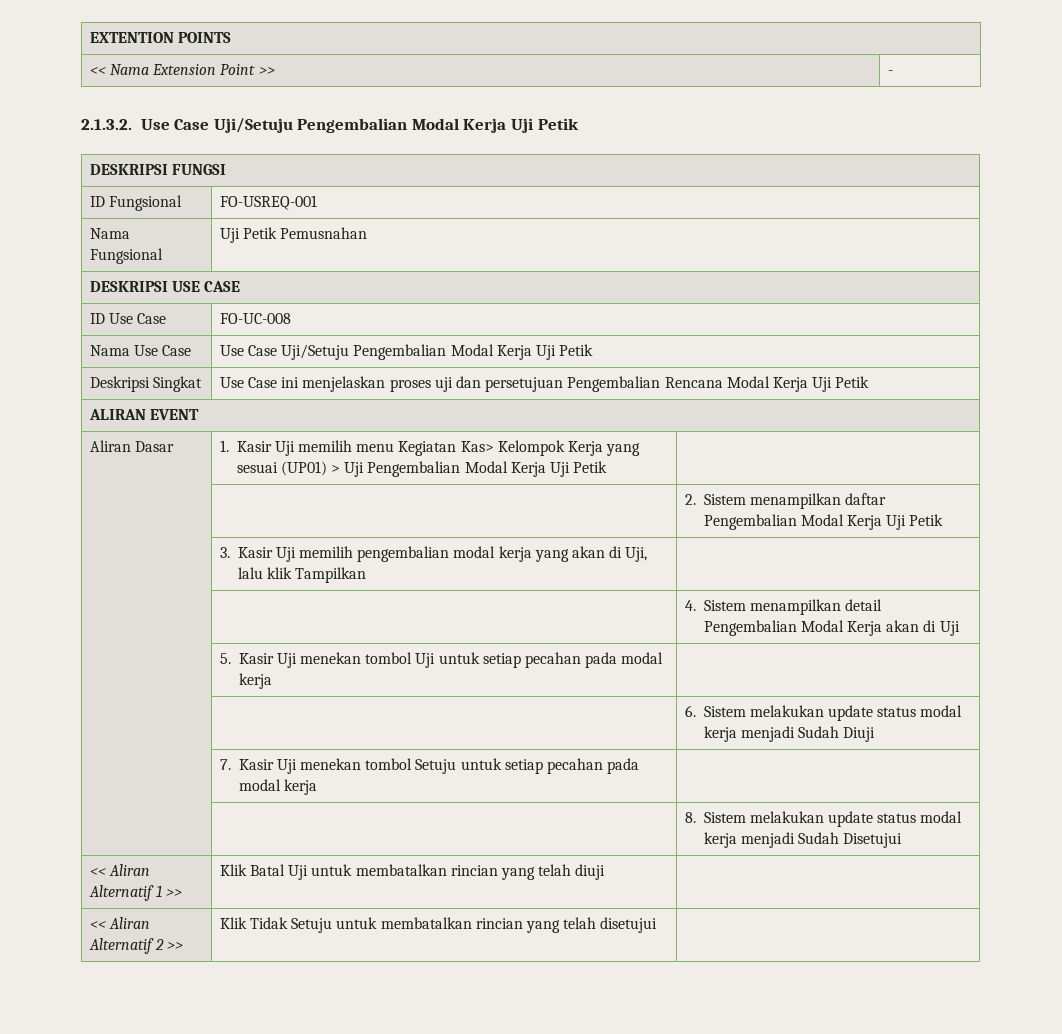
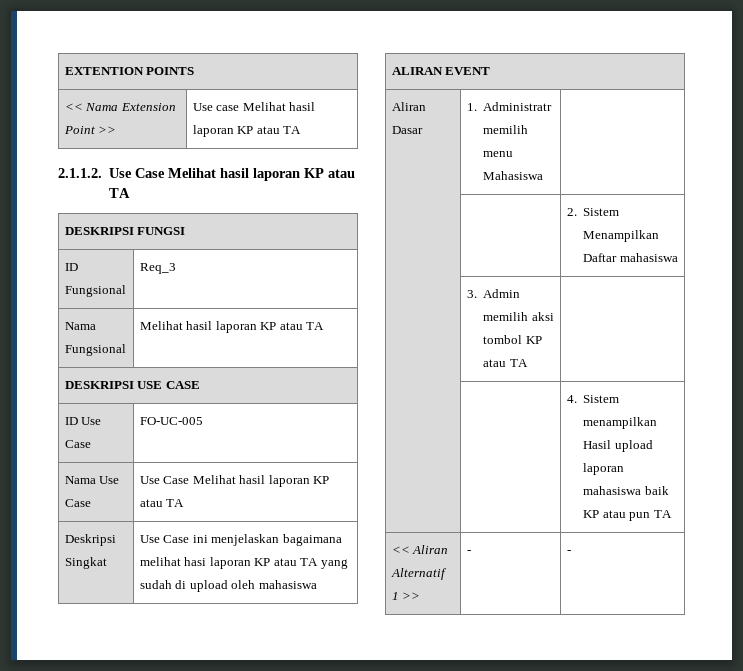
- << Nama Extension Point >> | -
- 2.1.3.2. Use Case Uji/Setuju Pengembalian Modal Kerja Uji Petik
+ << Nama Extension Point >> | Use case Melihat hasil laporan KP atau TA
+ 2.1.1.2. Use Case Melihat hasil laporan KP atau TA
- ID Fungsional | FO-USREQ-001
+ ID Fungsional | Req_3
- Nama Fungsional | Uji Petik Pemusnahan
+ Nama Fungsional | Melihat hasil laporan KP atau TA
- ID Use Case | FO-UC-008
+ ID Use Case | FO-UC-005
- Nama Use Case | Use Case Uji/Setuju Pengembalian Modal Kerja Uji Petik
+ Nama Use Case | Use Case Melihat hasil laporan KP atau TA
- Deskripsi Singkat | Use Case ini menjelaskan proses uji dan persetujuan Pengembalian Rencana Modal Kerja Uji Petik
+ Deskripsi Singkat | Use Case ini menjelaskan bagaimana melihat hasi laporan KP atau TA yang sudah di upload oleh mahasiswa
- Aliran Dasar | 1. Kasir Uji memilih menu Kegiatan Kas> Kelompok Kerja yang sesuai (UP01) > Uji Pengembalian Modal Kerja Uji Petik |
- | | 2. Sistem menampilkan daftar Pengembalian Modal Kerja Uji Petik
- | 3. Kasir Uji memilih pengembalian modal kerja yang akan di Uji, lalu klik Tampilkan |
- | | 4. Sistem menampilkan detail Pengembalian Modal Kerja akan di Uji
- | 5. Kasir Uji menekan tombol Uji untuk setiap pecahan pada modal kerja |
- | | 6. Sistem melakukan update status modal kerja menjadi Sudah Diuji
- | 7. Kasir Uji menekan tombol Setuju untuk setiap pecahan pada modal kerja |
- | | 8. Sistem melakukan update status modal kerja menjadi Sudah Disetujui
+ Aliran Dasar | 1. Administratr memilih menu Mahasiswa |
+ | | 2. Sistem Menampilkan Daftar mahasiswa
+ | 3. Admin memilih aksi tombol KP atau TA |
+ | | 4. Sistem menampilkan Hasil upload laporan mahasiswa baik KP atau pun TA
- << Aliran Alternatif 1 >> | Klik Batal Uji untuk membatalkan rincian yang telah diuji |
- << Aliran Alternatif 2 >> | Klik Tidak Setuju untuk membatalkan rincian yang telah disetujui |
+ << Aliran Alternatif 1 >> | - | -

